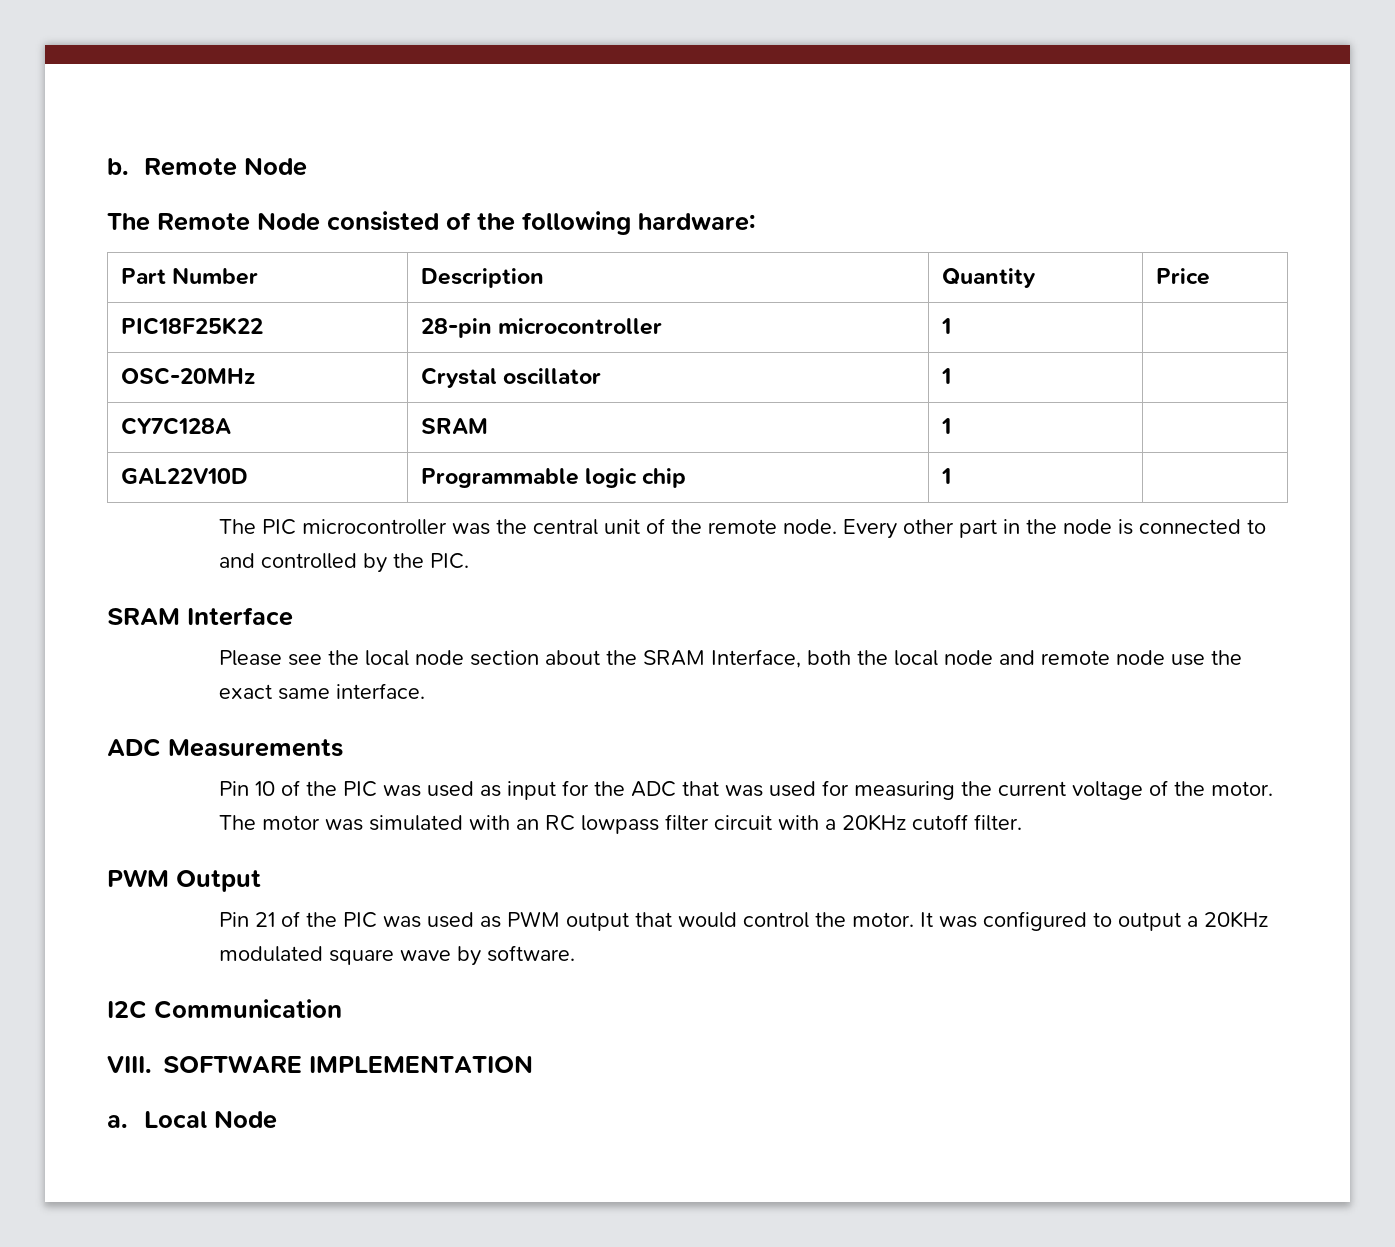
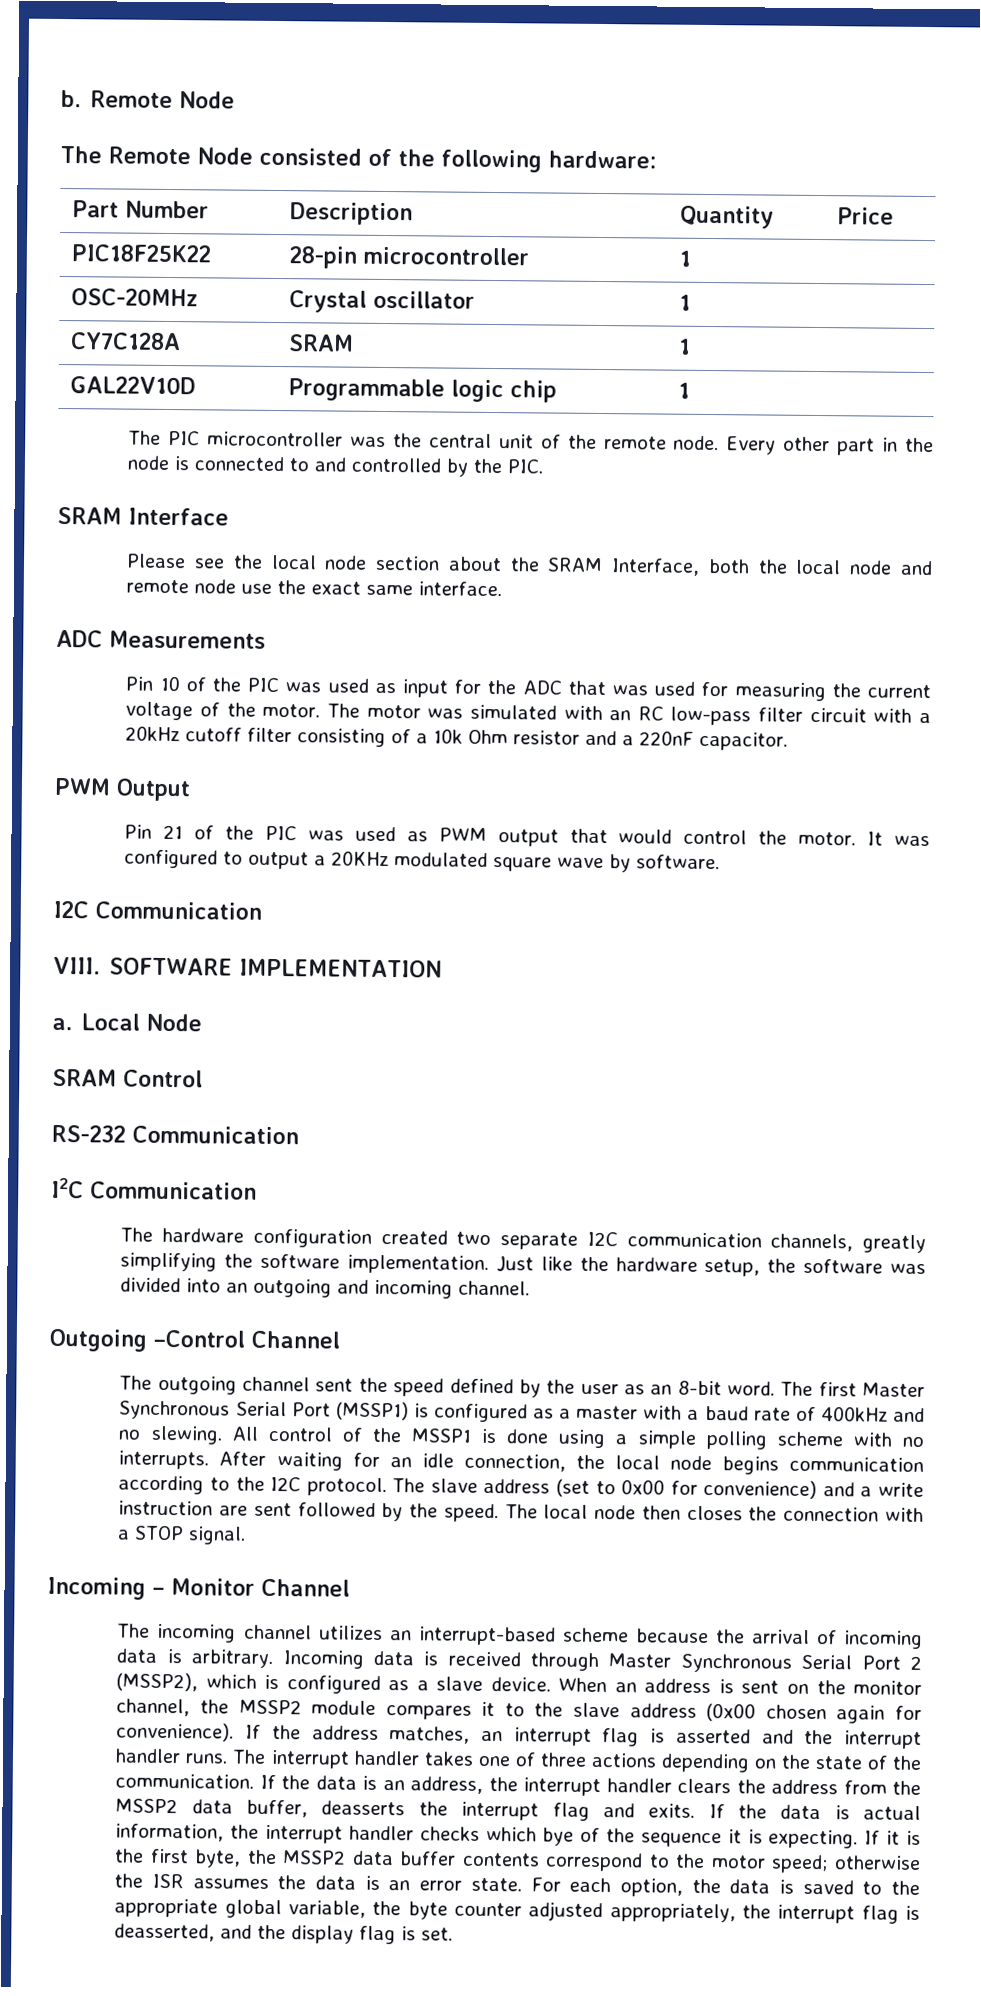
- The motor was simulated with an RC lowpass filter circuit with a 20KHz cutoff filter.
+ The motor was simulated with an RC low-pass filter circuit with a 20kHz cutoff filter consisting of a 10k Ohm resistor and a 220nF capacitor.
+ SRAM Control
+ RS-232 Communication
+ I2C Communication
+ The hardware configuration created two separate I2C communication channels, greatly simplifying the software implementation. Just like the hardware setup, the software was divided into an outgoing and incoming channel.
+ Outgoing –Control Channel
+ The outgoing channel sent the speed defined by the user as an 8-bit word. The first Master Synchronous Serial Port (MSSP1) is configured as a master with a baud rate of 400kHz and no slewing. All control of the MSSP1 is done using a simple polling scheme with no interrupts. After waiting for an idle connection, the local node begins communication according to the I2C protocol. The slave address (set to 0x00 for convenience) and a write instruction are sent followed by the speed. The local node then closes the connection with a STOP signal.
+ Incoming – Monitor Channel
+ The incoming channel utilizes an interrupt-based scheme because the arrival of incoming data is arbitrary. Incoming data is received through Master Synchronous Serial Port 2 (MSSP2), which is configured as a slave device. When an address is sent on the monitor channel, the MSSP2 module compares it to the slave address (0x00 chosen again for convenience). If the address matches, an interrupt flag is asserted and the interrupt handler runs. The interrupt handler takes one of three actions depending on the state of the communication. If the data is an address, the interrupt handler clears the address from the MSSP2 data buffer, deasserts the interrupt flag and exits. If the data is actual information, the interrupt handler checks which bye of the sequence it is expecting. If it is the first byte, the MSSP2 data buffer contents correspond to the motor speed; otherwise the ISR assumes the data is an error state. For each option, the data is saved to the appropriate global variable, the byte counter adjusted appropriately, the interrupt flag is deasserted, and the display flag is set.

